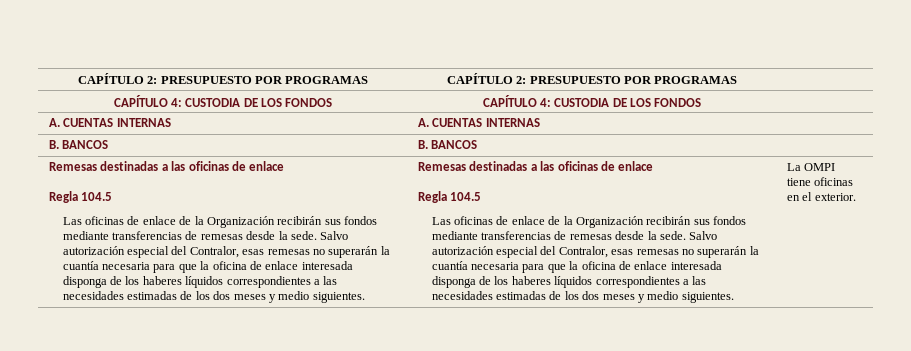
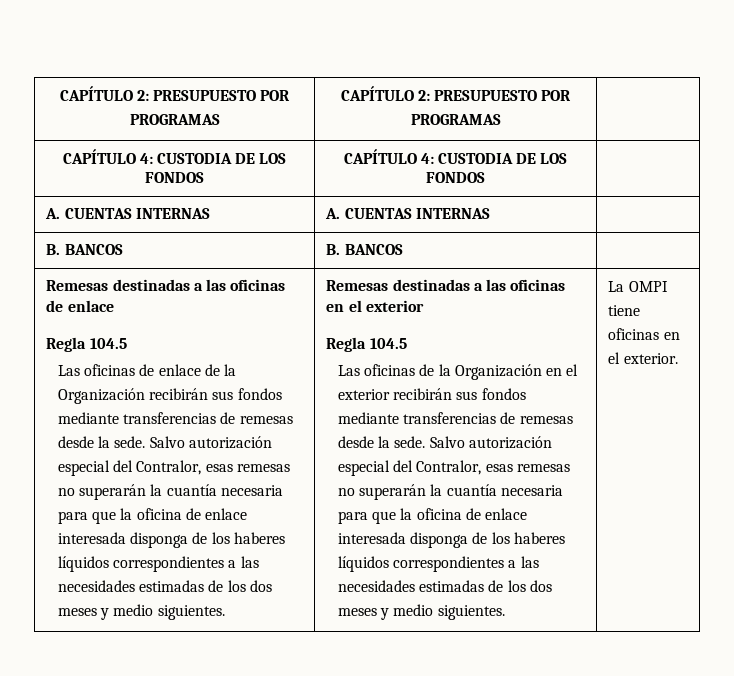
- Salvo autorización especial del Contralor, esas remesas no superarán la cuantía necesaria para que la oficina de enlace interesada disponga de los haberes líquidos correspondientes a las necesidades estimadas de los dos meses y medio siguientes. | Remesas destinadas a las oficinas de enlace
+ Salvo autorización especial del Contralor, esas remesas no superarán la cuantía necesaria para que la oficina de enlace interesada disponga de los haberes líquidos correspondientes a las necesidades estimadas de los dos meses y medio siguientes. | Remesas destinadas a las oficinas en el exterior
  Regla 104.5
- Las oficinas de enlace de la Organización recibirán sus fondos mediante transferencias de remesas desde la sede.
+ Las oficinas de la Organización en el exterior recibirán sus fondos mediante transferencias de remesas desde la sede.

